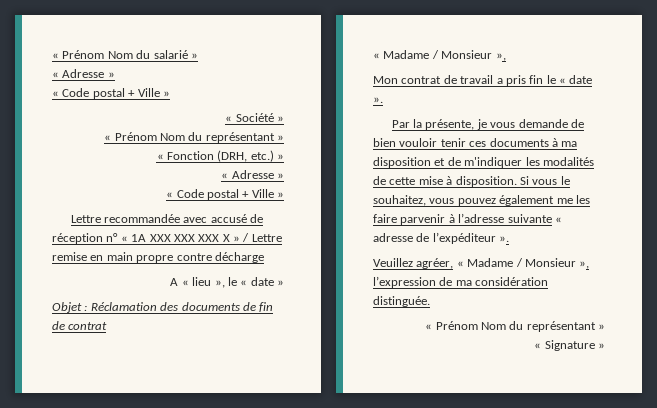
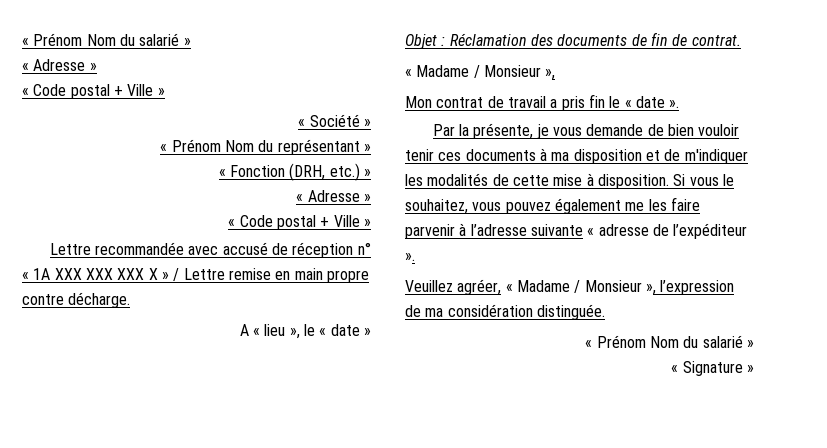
- Lettre recommandée avec accusé de réception n° « 1A XXX XXX XXX X » / Lettre remise en main propre contre décharge
+ Lettre recommandée avec accusé de réception n° « 1A XXX XXX XXX X » / Lettre remise en main propre contre décharge.
- Objet : Réclamation des documents de fin de contrat
+ Objet : Réclamation des documents de fin de contrat.
  Veuillez agréer, « Madame / Monsieur », l’expression de ma considération distinguée.
- « Prénom Nom du représentant »
+ « Prénom Nom du salarié »

